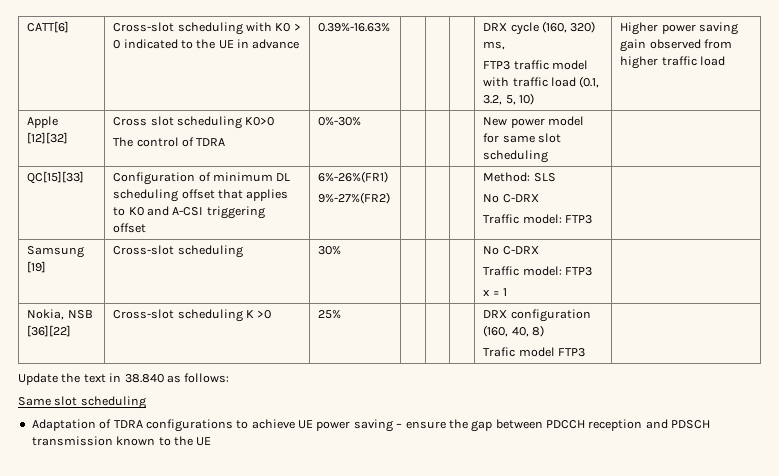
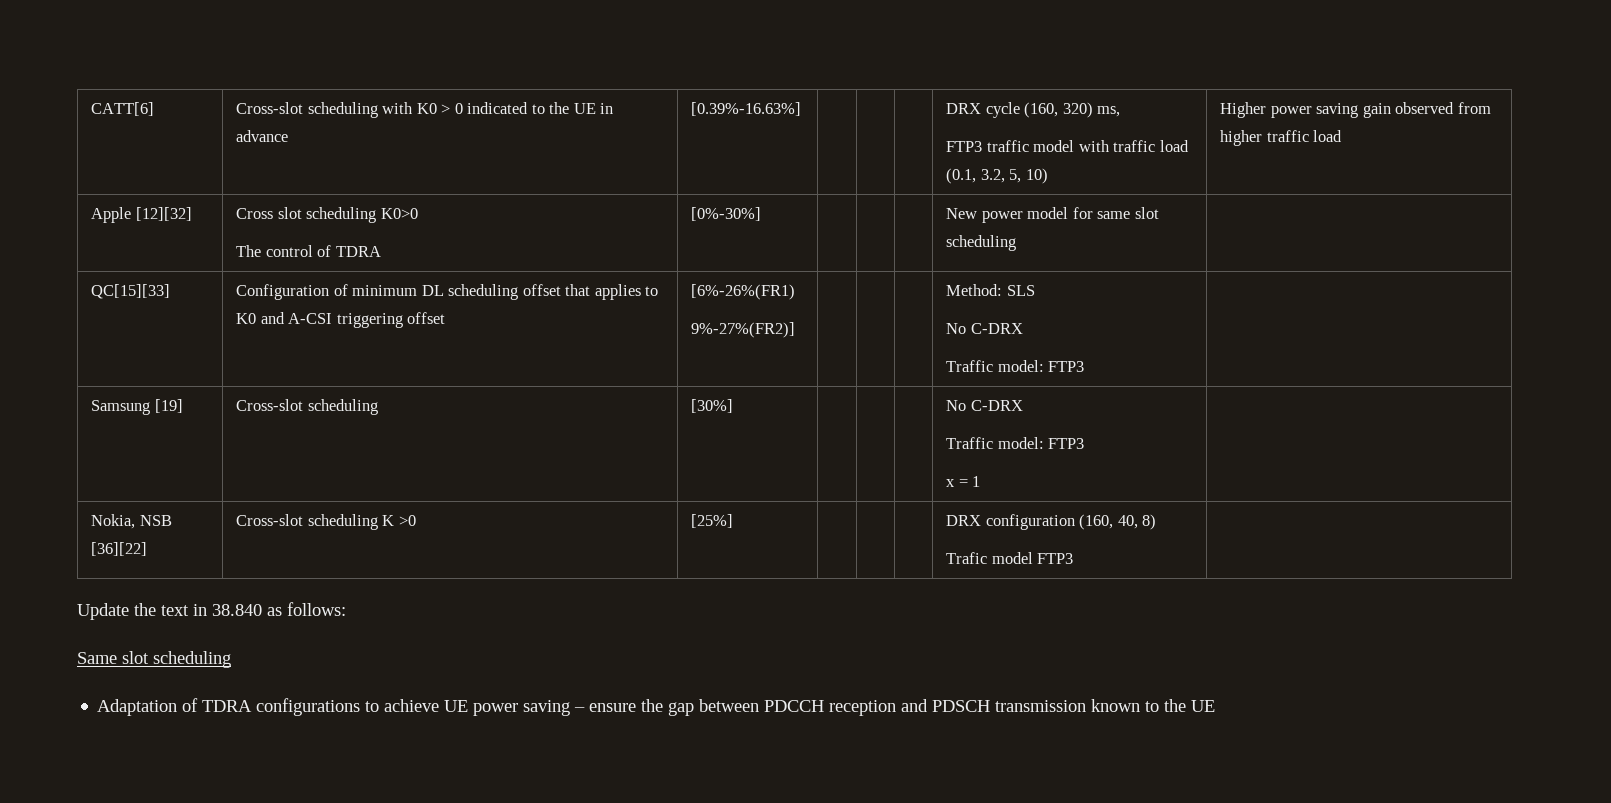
- CATT[6] | Cross-slot scheduling with K0 > 0 indicated to the UE in advance | 0.39%-16.63% | | | | DRX cycle (160, 320) ms,
+ CATT[6] | Cross-slot scheduling with K0 > 0 indicated to the UE in advance | [0.39%-16.63%] | | | | DRX cycle (160, 320) ms,
  Apple [12][32] | Cross slot scheduling K0>0
- The control of TDRA | 0%-30% | | | | New power model for same slot scheduling |
+ The control of TDRA | [0%-30%] | | | | New power model for same slot scheduling |
- QC[15][33] | Configuration of minimum DL scheduling offset that applies to K0 and A-CSI triggering offset | 6%-26%(FR1)
- 9%-27%(FR2) | | | | Method: SLS
+ QC[15][33] | Configuration of minimum DL scheduling offset that applies to K0 and A-CSI triggering offset | [6%-26%(FR1)
+ 9%-27%(FR2)] | | | | Method: SLS
- Samsung [19] | Cross-slot scheduling | 30% | | | | No C-DRX
+ Samsung [19] | Cross-slot scheduling | [30%] | | | | No C-DRX
- Nokia, NSB [36][22] | Cross-slot scheduling K >0 | 25% | | | | DRX configuration (160, 40, 8)
+ Nokia, NSB [36][22] | Cross-slot scheduling K >0 | [25%] | | | | DRX configuration (160, 40, 8)

